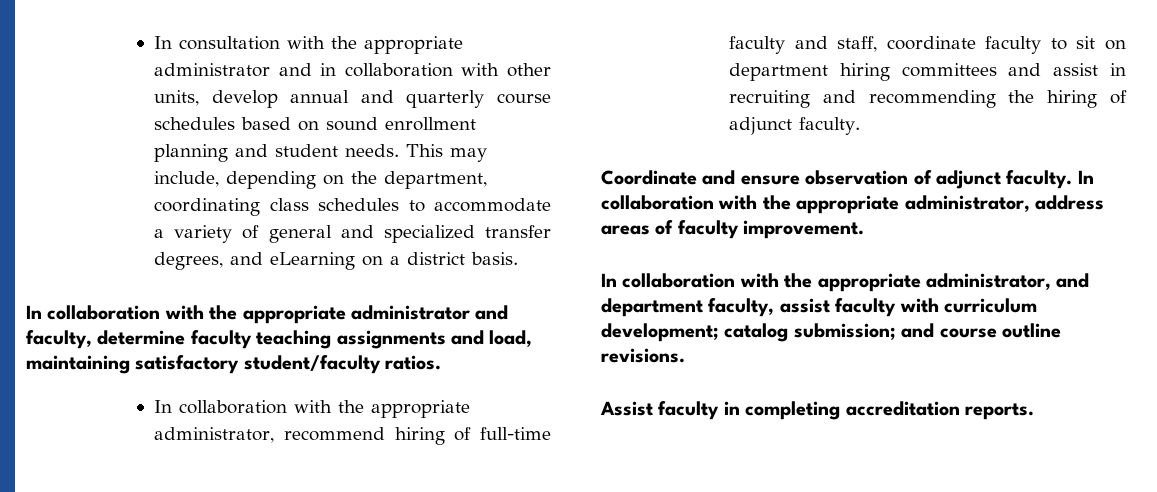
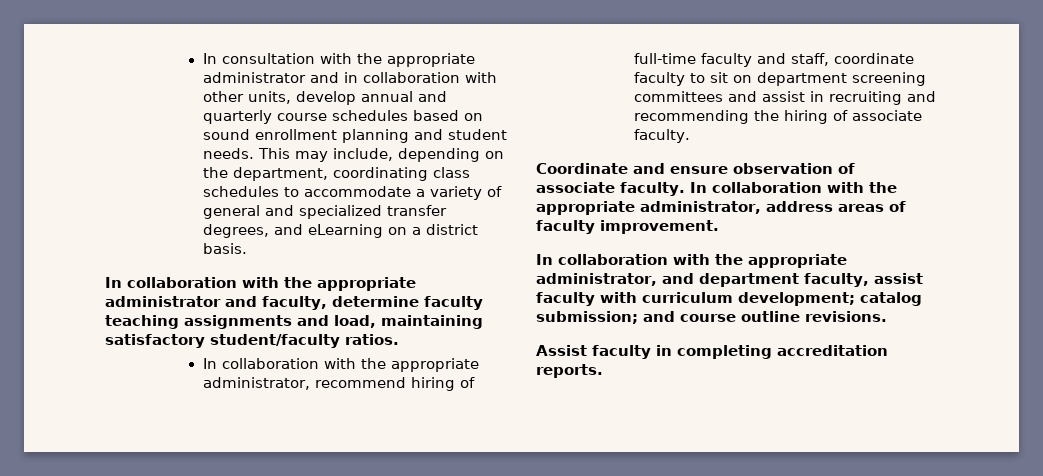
- In collaboration with the appropriate administrator, recommend hiring of full-time faculty and staff, coordinate faculty to sit on department hiring committees and assist in recruiting and recommending the hiring of adjunct faculty.
+ In collaboration with the appropriate administrator, recommend hiring of full-time faculty and staff, coordinate faculty to sit on department screening committees and assist in recruiting and recommending the hiring of associate faculty.
- Coordinate and ensure observation of adjunct faculty.
+ Coordinate and ensure observation of associate faculty.

